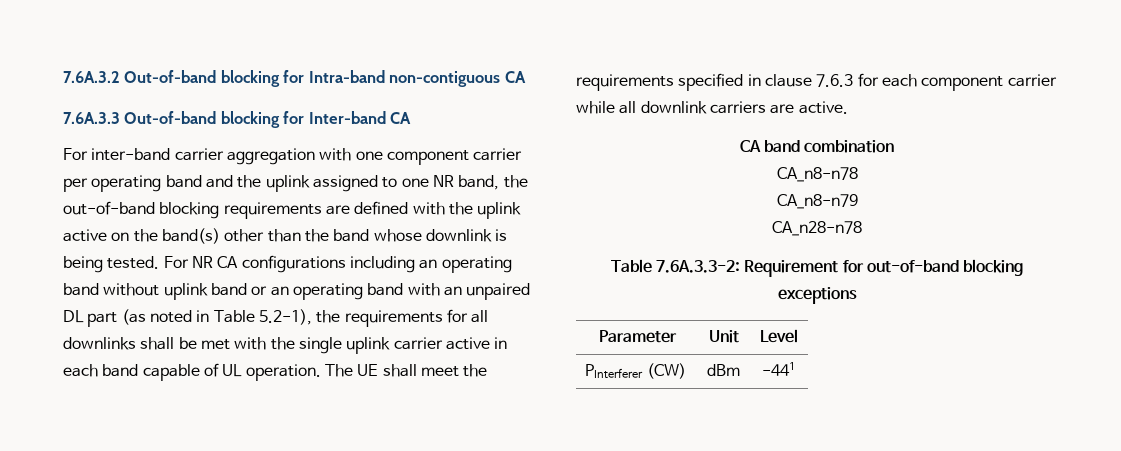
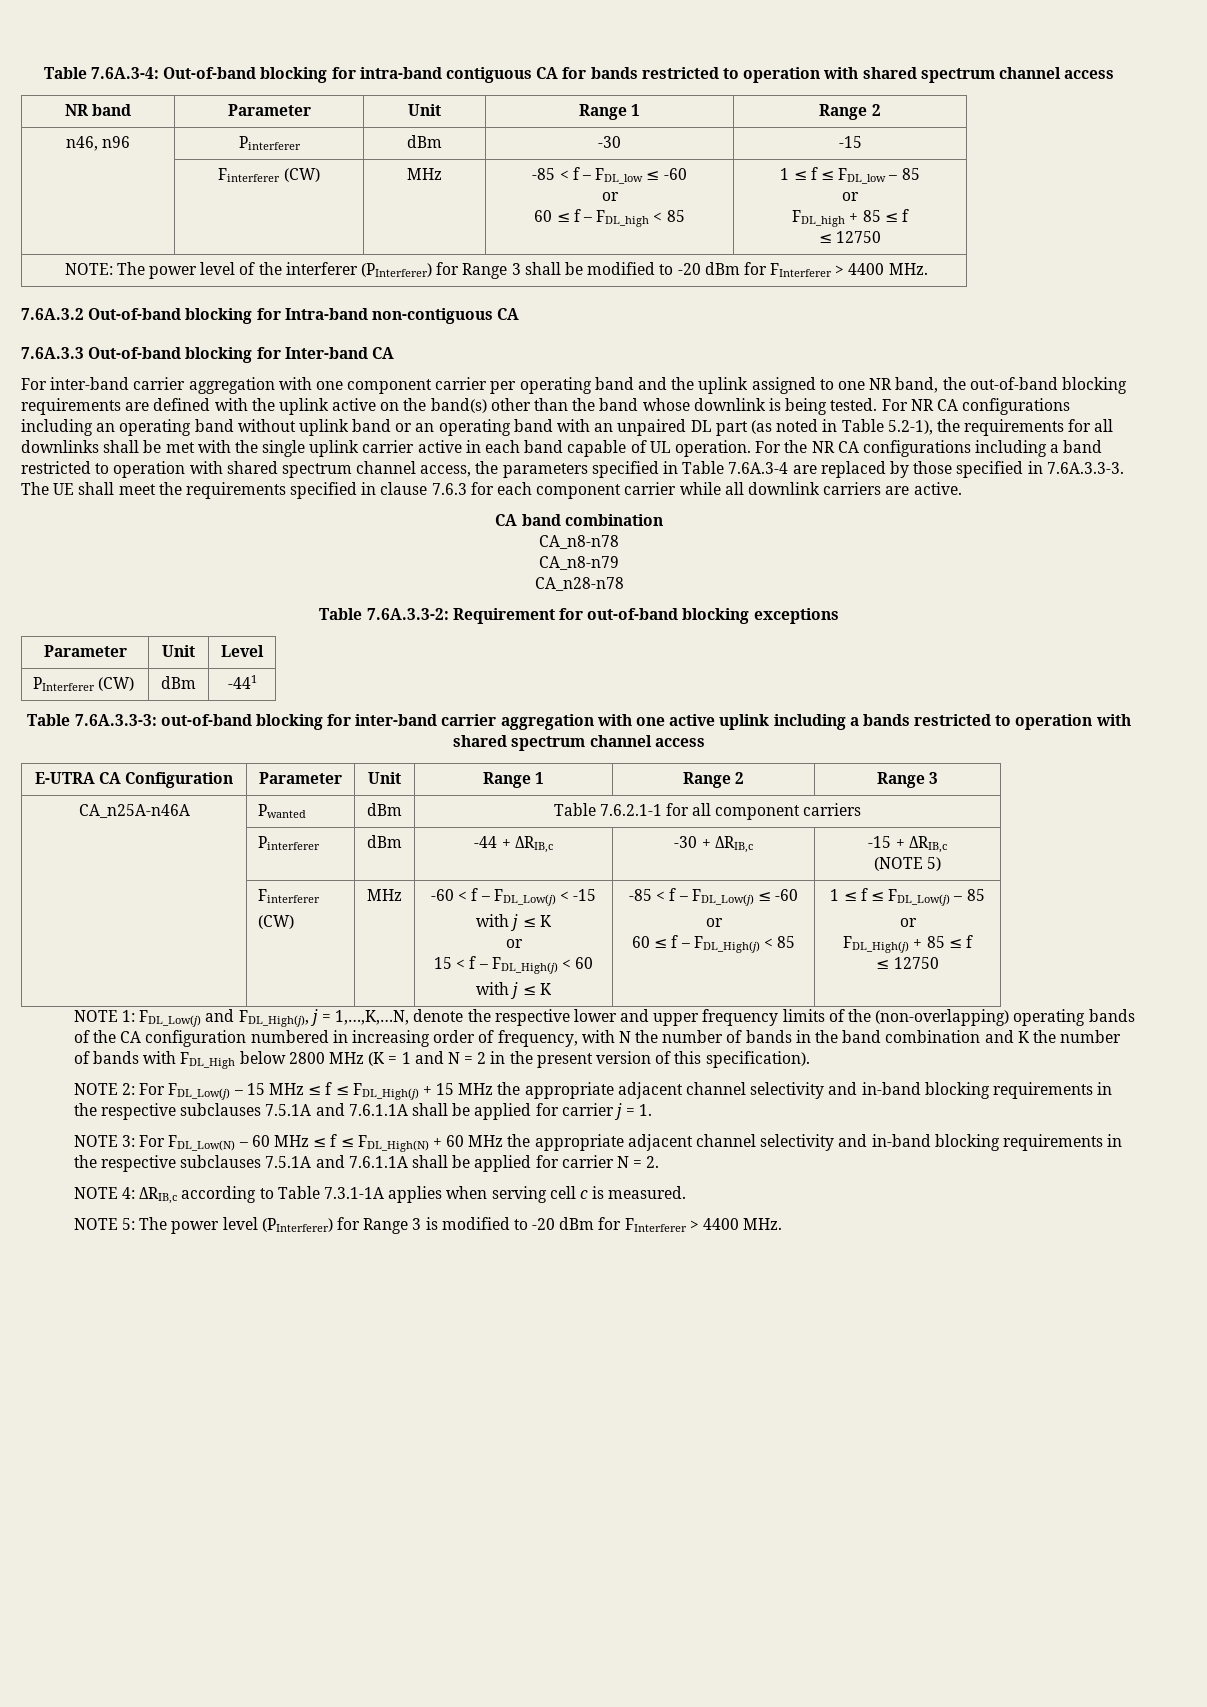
+ Table 7.6A.3-4: Out-of-band blocking for intra-band contiguous CA for bands restricted to operation with shared spectrum channel access
+ NR band | Parameter | Unit | Range 1 | Range 2
+ n46, n96 | Pinterferer | dBm | -30 | -15
+ | Finterferer (CW) | MHz | -85 < f – FDL_low ≤ -60
+ or
+ 60 ≤ f – FDL_high < 85 | 1 ≤ f ≤ FDL_low – 85
+ or
+ FDL_high + 85 ≤ f
+ ≤ 12750
+ NOTE: The power level of the interferer (PInterferer) for Range 3 shall be modified to -20 dBm for FInterferer > 4400 MHz.
- The UE shall meet the requirements specified in clause 7.6.3 for each component carrier while all downlink carriers are active.
+ For the NR CA configurations including a band restricted to operation with shared spectrum channel access, the parameters specified in Table 7.6A.3-4 are replaced by those specified in 7.6A.3.3-3. The UE shall meet the requirements specified in clause 7.6.3 for each component carrier while all downlink carriers are active.
+ Table 7.6A.3.3-3: out-of-band blocking for inter-band carrier aggregation with one active uplink including a bands restricted to operation with shared spectrum channel access
+ E-UTRA CA Configuration | Parameter | Unit | Range 1 | Range 2 | Range 3
+ CA_n25A-n46A | Pwanted | dBm | Table 7.6.2.1-1 for all component carriers
+ | Pinterferer | dBm | -44 + ΔRIB,c | -30 + ΔRIB,c | -15 + ΔRIB,c
+ (NOTE 5)
+ | Finterferer
+ (CW) | MHz | -60 < f – FDL_Low(j) < -15
+ with j ≤ K
+ or
+ 15 < f – FDL_High(j) < 60
+ with j ≤ K | -85 < f – FDL_Low(j) ≤ -60
+ or
+ 60 ≤ f – FDL_High(j) < 85 | 1 ≤ f ≤ FDL_Low(j) – 85
+ or
+ FDL_High(j) + 85 ≤ f
+ ≤ 12750
+ NOTE 1: FDL_Low(j) and FDL_High(j), j = 1,…,K,…N, denote the respective lower and upper frequency limits of the (non-overlapping) operating bands of the CA configuration numbered in increasing order of frequency, with N the number of bands in the band combination and K the number of bands with FDL_High below 2800 MHz (K = 1 and N = 2 in the present version of this specification).
+ NOTE 2: For FDL_Low(j) – 15 MHz ≤ f ≤ FDL_High(j) + 15 MHz the appropriate adjacent channel selectivity and in-band blocking requirements in the respective subclauses 7.5.1A and 7.6.1.1A shall be applied for carrier j = 1.
+ NOTE 3: For FDL_Low(N) – 60 MHz ≤ f ≤ FDL_High(N) + 60 MHz the appropriate adjacent channel selectivity and in-band blocking requirements in the respective subclauses 7.5.1A and 7.6.1.1A shall be applied for carrier N = 2.
+ NOTE 4: ΔRIB,c according to Table 7.3.1-1A applies when serving cell c is measured.
+ NOTE 5: The power level (PInterferer) for Range 3 is modified to -20 dBm for FInterferer > 4400 MHz.

